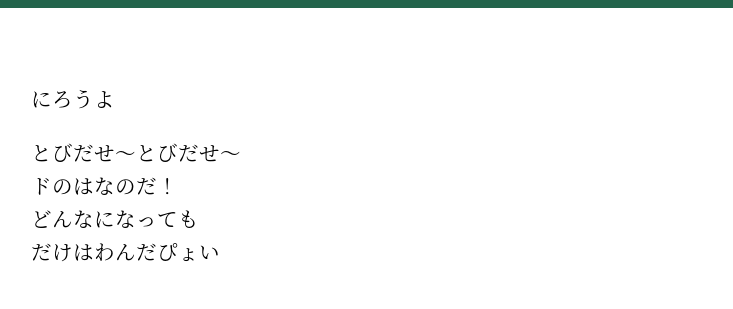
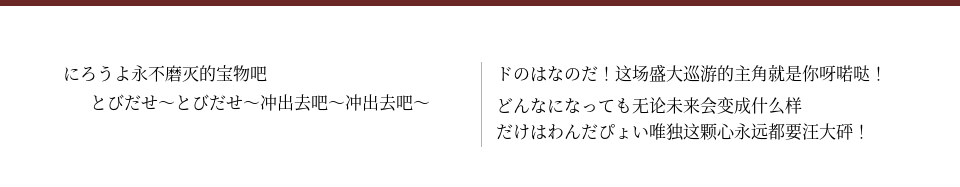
- にろうよ
+ にろうよ永不磨灭的宝物吧
- とびだせ～とびだせ～
+ とびだせ～とびだせ～冲出去吧～冲出去吧～
+ 这场盛大巡游的主角就是你呀喏哒！
- どんなになっても
+ どんなになっても无论未来会变成什么样
- だけはわんだぴょい
+ だけはわんだぴょい唯独这颗心永远都要汪大砰！

